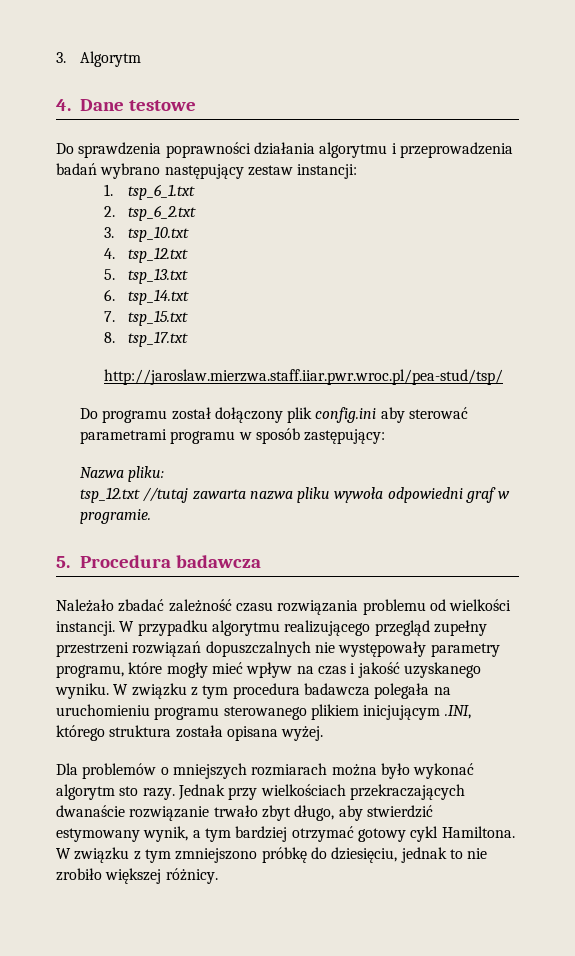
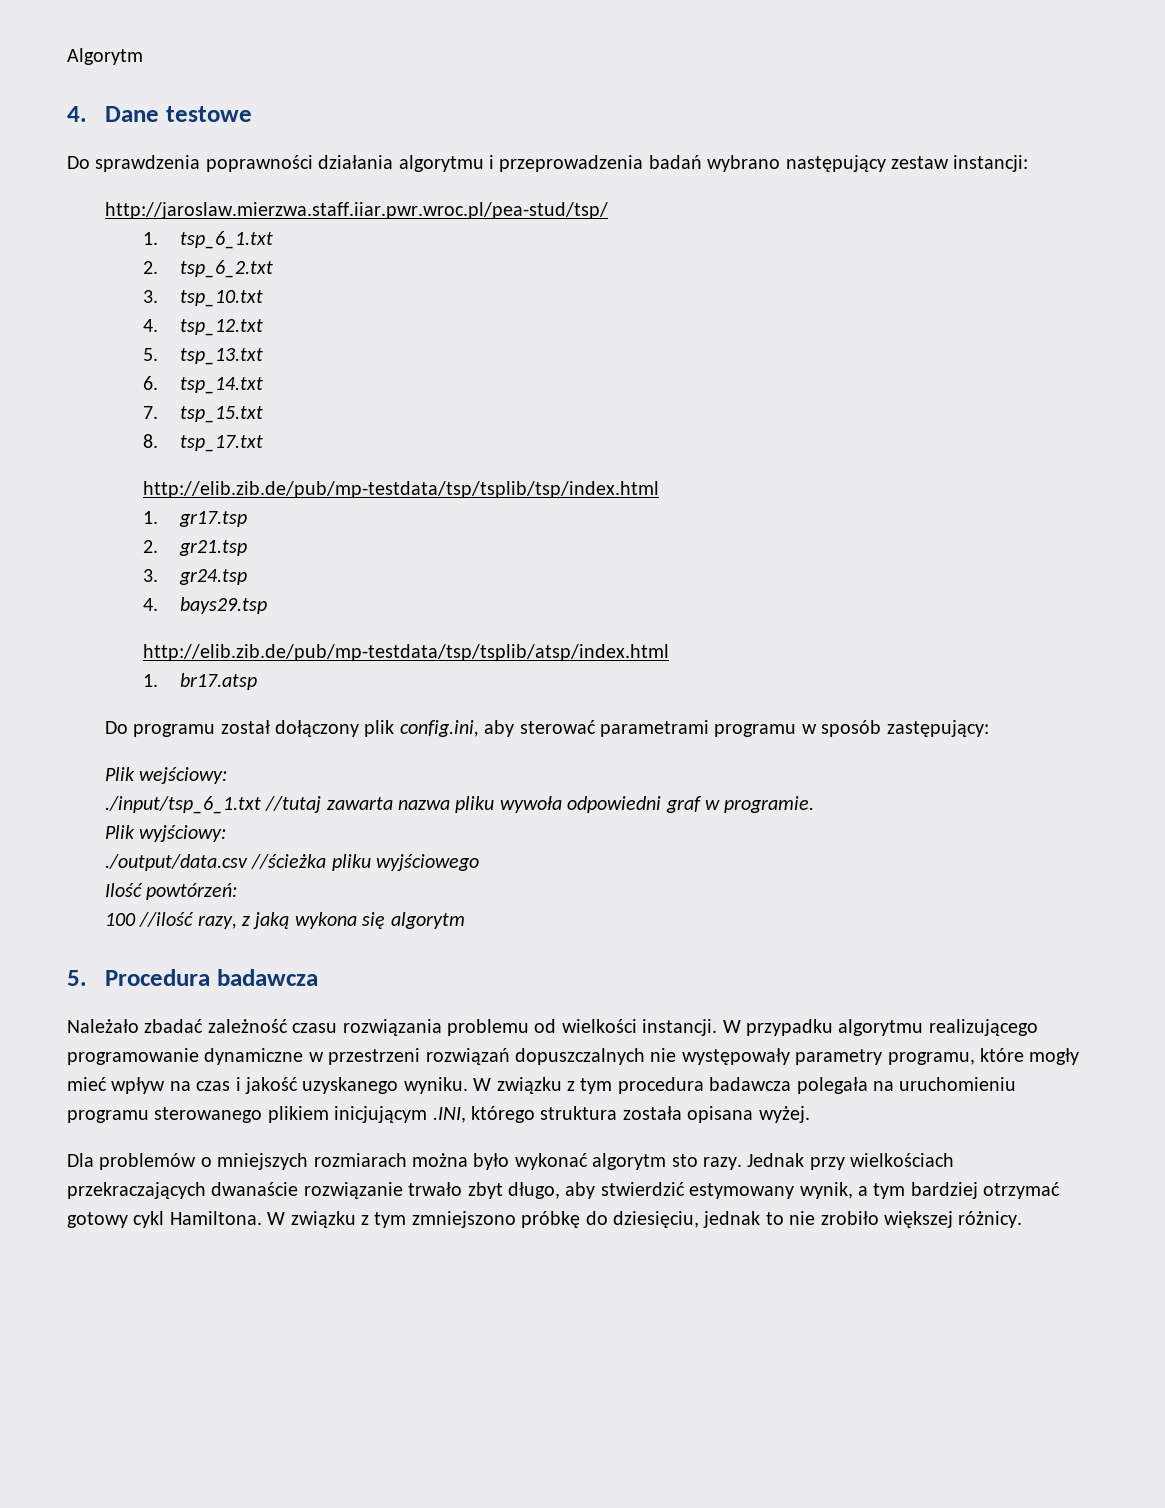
- 3. Algorytm
+ Algorytm
+ http://jaroslaw.mierzwa.staff.iiar.pwr.wroc.pl/pea-stud/tsp/
- http://jaroslaw.mierzwa.staff.iiar.pwr.wroc.pl/pea-stud/tsp/
+ http://elib.zib.de/pub/mp-testdata/tsp/tsplib/tsp/index.html
+ 1. gr17.tsp
+ 2. gr21.tsp
+ 3. gr24.tsp
+ 4. bays29.tsp
+ http://elib.zib.de/pub/mp-testdata/tsp/tsplib/atsp/index.html
+ 1. br17.atsp
- Do programu został dołączony plik config.ini aby sterować parametrami programu w sposób zastępujący:
+ Do programu został dołączony plik config.ini, aby sterować parametrami programu w sposób zastępujący:
- Nazwa pliku:
- tsp_12.txt //tutaj zawarta nazwa pliku wywoła odpowiedni graf w programie.
+ Plik wejściowy:
+ ./input/tsp_6_1.txt //tutaj zawarta nazwa pliku wywoła odpowiedni graf w programie.
+ Plik wyjściowy:
+ ./output/data.csv //ścieżka pliku wyjściowego
+ Ilość powtórzeń:
+ 100 //ilość razy, z jaką wykona się algorytm
- W przypadku algorytmu realizującego przegląd zupełny przestrzeni rozwiązań dopuszczalnych nie występowały parametry programu, które mogły mieć wpływ na czas i jakość uzyskanego wyniku.
+ W przypadku algorytmu realizującego programowanie dynamiczne w przestrzeni rozwiązań dopuszczalnych nie występowały parametry programu, które mogły mieć wpływ na czas i jakość uzyskanego wyniku.

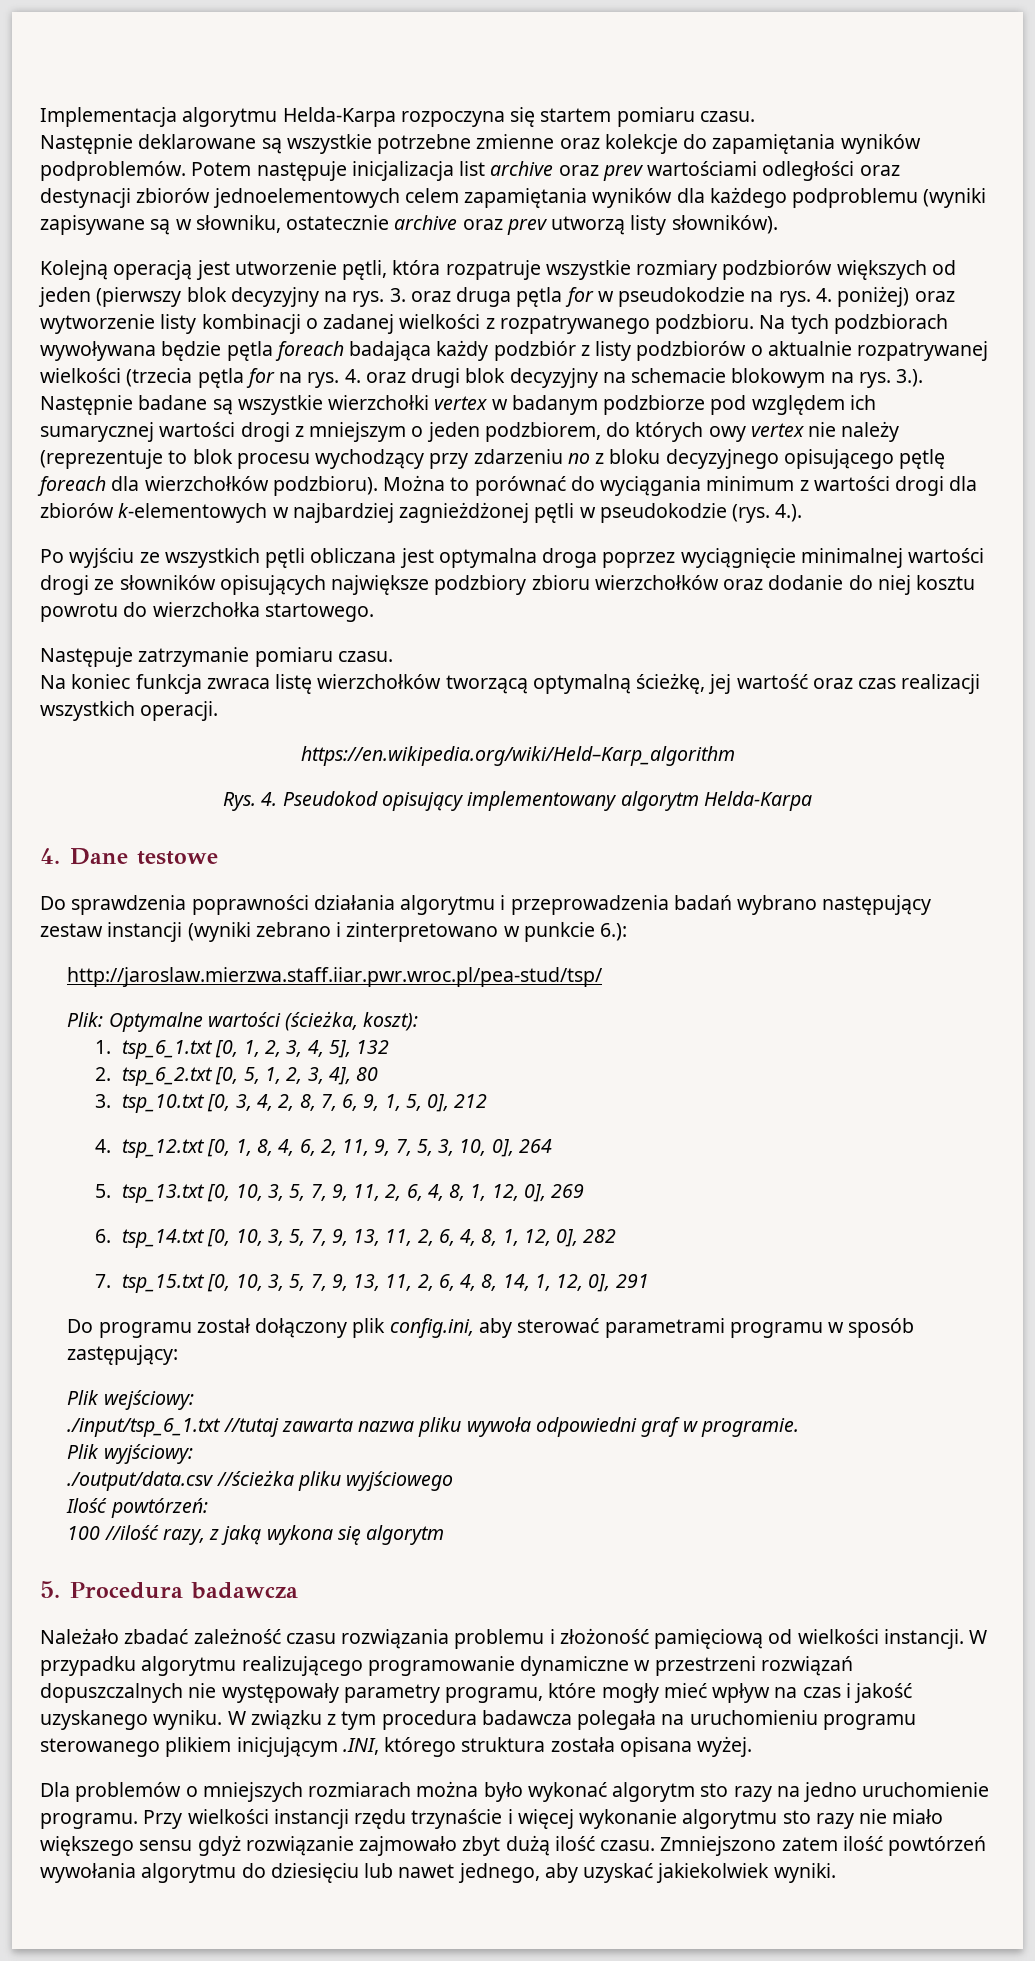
- Algorytm
+ Implementacja algorytmu Helda-Karpa rozpoczyna się startem pomiaru czasu.
+ Następnie deklarowane są wszystkie potrzebne zmienne oraz kolekcje do zapamiętania wyników podproblemów. Potem następuje inicjalizacja list archive oraz prev wartościami odległości oraz destynacji zbiorów jednoelementowych celem zapamiętania wyników dla każdego podproblemu (wyniki zapisywane są w słowniku, ostatecznie archive oraz prev utworzą listy słowników).
+ Kolejną operacją jest utworzenie pętli, która rozpatruje wszystkie rozmiary podzbiorów większych od jeden (pierwszy blok decyzyjny na rys. 3. oraz druga pętla for w pseudokodzie na rys. 4. poniżej) oraz wytworzenie listy kombinacji o zadanej wielkości z rozpatrywanego podzbioru. Na tych podzbiorach wywoływana będzie pętla foreach badająca każdy podzbiór z listy podzbiorów o aktualnie rozpatrywanej wielkości (trzecia pętla for na rys. 4. oraz drugi blok decyzyjny na schemacie blokowym na rys. 3.). Następnie badane są wszystkie wierzchołki vertex w badanym podzbiorze pod względem ich sumarycznej wartości drogi z mniejszym o jeden podzbiorem, do których owy vertex nie należy (reprezentuje to blok procesu wychodzący przy zdarzeniu no z bloku decyzyjnego opisującego pętlę foreach dla wierzchołków podzbioru). Można to porównać do wyciągania minimum z wartości drogi dla zbiorów k-elementowych w najbardziej zagnieżdżonej pętli w pseudokodzie (rys. 4.).
+ Po wyjściu ze wszystkich pętli obliczana jest optymalna droga poprzez wyciągnięcie minimalnej wartości drogi ze słowników opisujących największe podzbiory zbioru wierzchołków oraz dodanie do niej kosztu powrotu do wierzchołka startowego.
+ Następuje zatrzymanie pomiaru czasu.
+ Na koniec funkcja zwraca listę wierzchołków tworzącą optymalną ścieżkę, jej wartość oraz czas realizacji wszystkich operacji.
+ https://en.wikipedia.org/wiki/Held–Karp_algorithm
+ Rys. 4. Pseudokod opisujący implementowany algorytm Helda-Karpa
- Do sprawdzenia poprawności działania algorytmu i przeprowadzenia badań wybrano następujący zestaw instancji:
+ Do sprawdzenia poprawności działania algorytmu i przeprowadzenia badań wybrano następujący zestaw instancji (wyniki zebrano i zinterpretowano w punkcie 6.):
  http://jaroslaw.mierzwa.staff.iiar.pwr.wroc.pl/pea-stud/tsp/
- 1. tsp_6_1.txt
- 2. tsp_6_2.txt
- 3. tsp_10.txt
- 4. tsp_12.txt
- 5. tsp_13.txt
- 6. tsp_14.txt
- 7. tsp_15.txt
- 8. tsp_17.txt
- http://elib.zib.de/pub/mp-testdata/tsp/tsplib/tsp/index.html
- 1. gr17.tsp
- 2. gr21.tsp
- 3. gr24.tsp
- 4. bays29.tsp
- http://elib.zib.de/pub/mp-testdata/tsp/tsplib/atsp/index.html
- 1. br17.atsp
+ Plik: Optymalne wartości (ścieżka, koszt):
+ 1. tsp_6_1.txt [0, 1, 2, 3, 4, 5], 132
+ 2. tsp_6_2.txt [0, 5, 1, 2, 3, 4], 80
+ 3. tsp_10.txt [0, 3, 4, 2, 8, 7, 6, 9, 1, 5, 0], 212
+ 4. tsp_12.txt [0, 1, 8, 4, 6, 2, 11, 9, 7, 5, 3, 10, 0], 264
+ 5. tsp_13.txt [0, 10, 3, 5, 7, 9, 11, 2, 6, 4, 8, 1, 12, 0], 269
+ 6. tsp_14.txt [0, 10, 3, 5, 7, 9, 13, 11, 2, 6, 4, 8, 1, 12, 0], 282
+ 7. tsp_15.txt [0, 10, 3, 5, 7, 9, 13, 11, 2, 6, 4, 8, 14, 1, 12, 0], 291
- Należało zbadać zależność czasu rozwiązania problemu od wielkości instancji.
+ Należało zbadać zależność czasu rozwiązania problemu i złożoność pamięciową od wielkości instancji.
- Dla problemów o mniejszych rozmiarach można było wykonać algorytm sto razy. Jednak przy wielkościach przekraczających dwanaście rozwiązanie trwało zbyt długo, aby stwierdzić estymowany wynik, a tym bardziej otrzymać gotowy cykl Hamiltona. W związku z tym zmniejszono próbkę do dziesięciu, jednak to nie zrobiło większej różnicy.
+ Dla problemów o mniejszych rozmiarach można było wykonać algorytm sto razy na jedno uruchomienie programu. Przy wielkości instancji rzędu trzynaście i więcej wykonanie algorytmu sto razy nie miało większego sensu gdyż rozwiązanie zajmowało zbyt dużą ilość czasu. Zmniejszono zatem ilość powtórzeń wywołania algorytmu do dziesięciu lub nawet jednego, aby uzyskać jakiekolwiek wyniki.

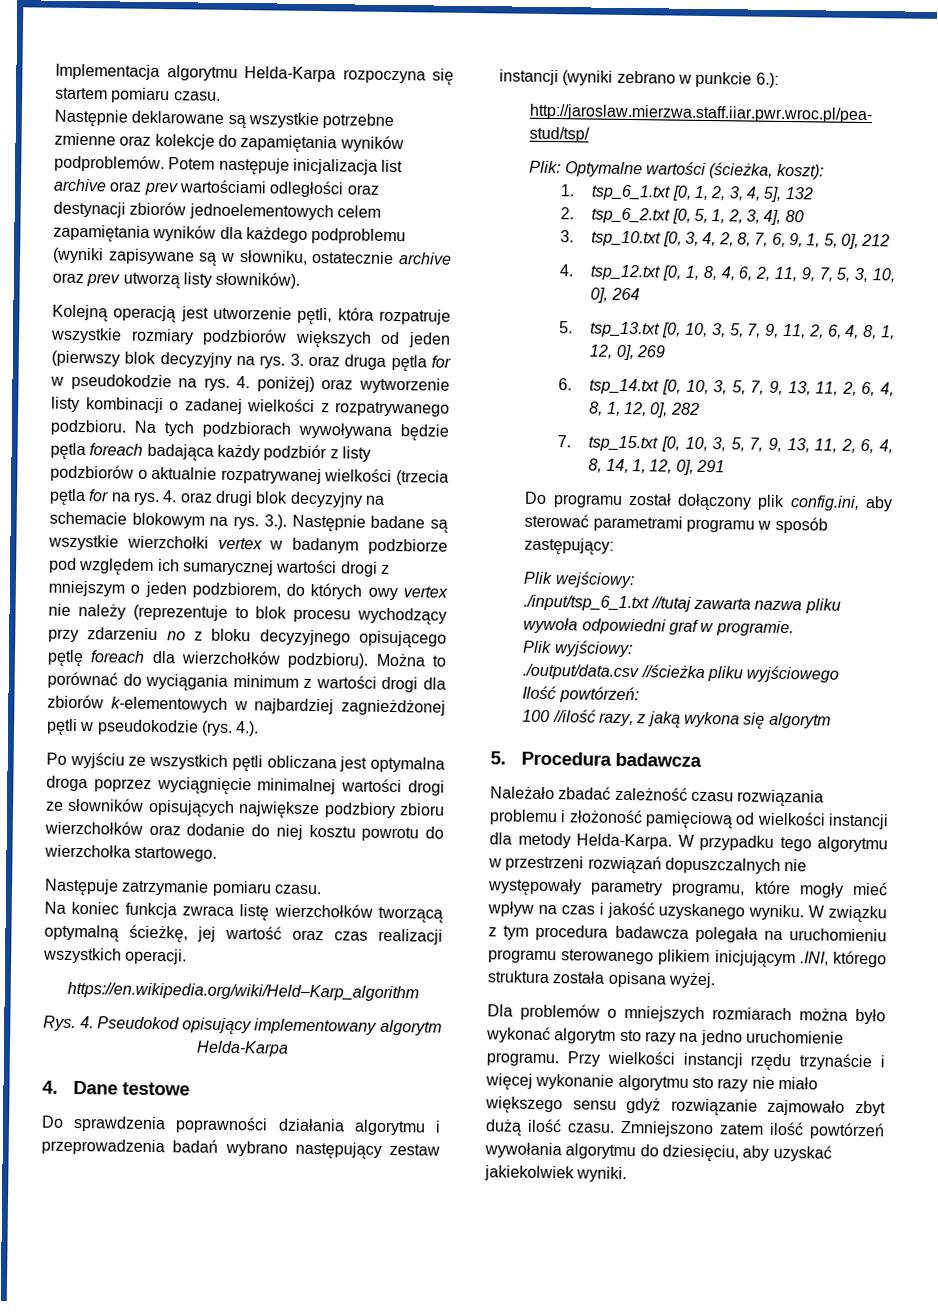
- Do sprawdzenia poprawności działania algorytmu i przeprowadzenia badań wybrano następujący zestaw instancji (wyniki zebrano i zinterpretowano w punkcie 6.):
+ Do sprawdzenia poprawności działania algorytmu i przeprowadzenia badań wybrano następujący zestaw instancji (wyniki zebrano w punkcie 6.):
- Należało zbadać zależność czasu rozwiązania problemu i złożoność pamięciową od wielkości instancji. W przypadku algorytmu realizującego programowanie dynamiczne w przestrzeni rozwiązań dopuszczalnych nie występowały parametry programu, które mogły mieć wpływ na czas i jakość uzyskanego wyniku.
+ Należało zbadać zależność czasu rozwiązania problemu i złożoność pamięciową od wielkości instancji dla metody Helda-Karpa. W przypadku tego algorytmu w przestrzeni rozwiązań dopuszczalnych nie występowały parametry programu, które mogły mieć wpływ na czas i jakość uzyskanego wyniku.
- Zmniejszono zatem ilość powtórzeń wywołania algorytmu do dziesięciu lub nawet jednego, aby uzyskać jakiekolwiek wyniki.
+ Zmniejszono zatem ilość powtórzeń wywołania algorytmu do dziesięciu, aby uzyskać jakiekolwiek wyniki.

